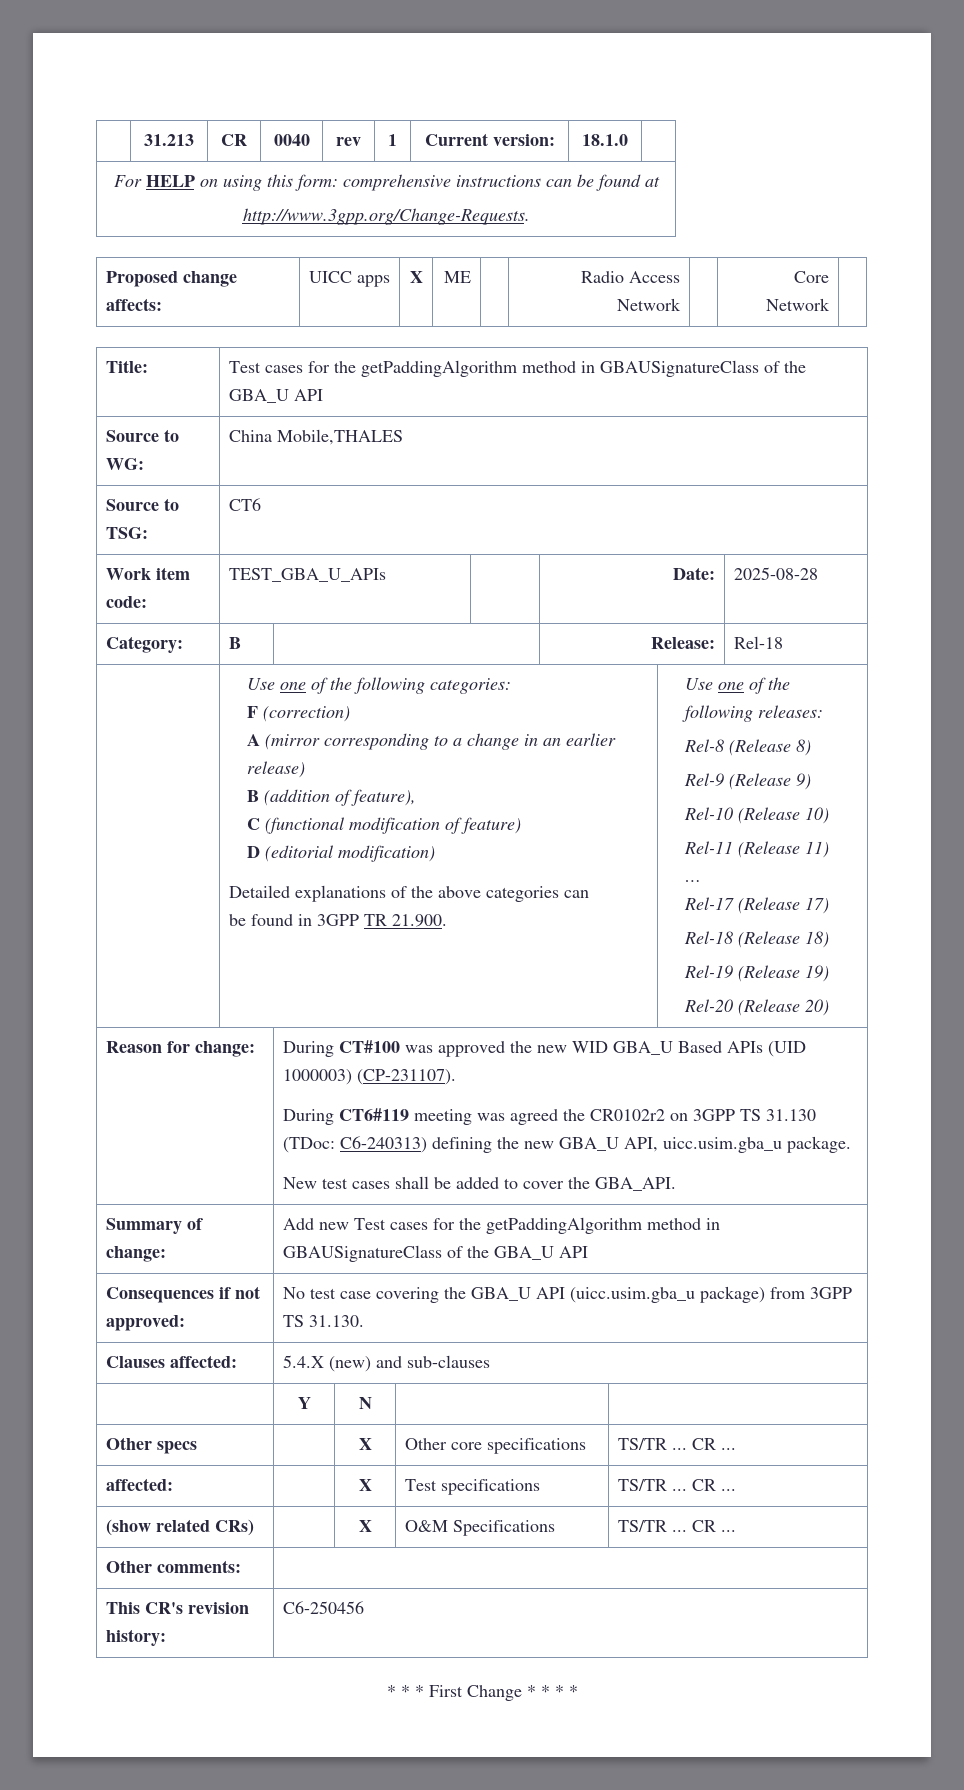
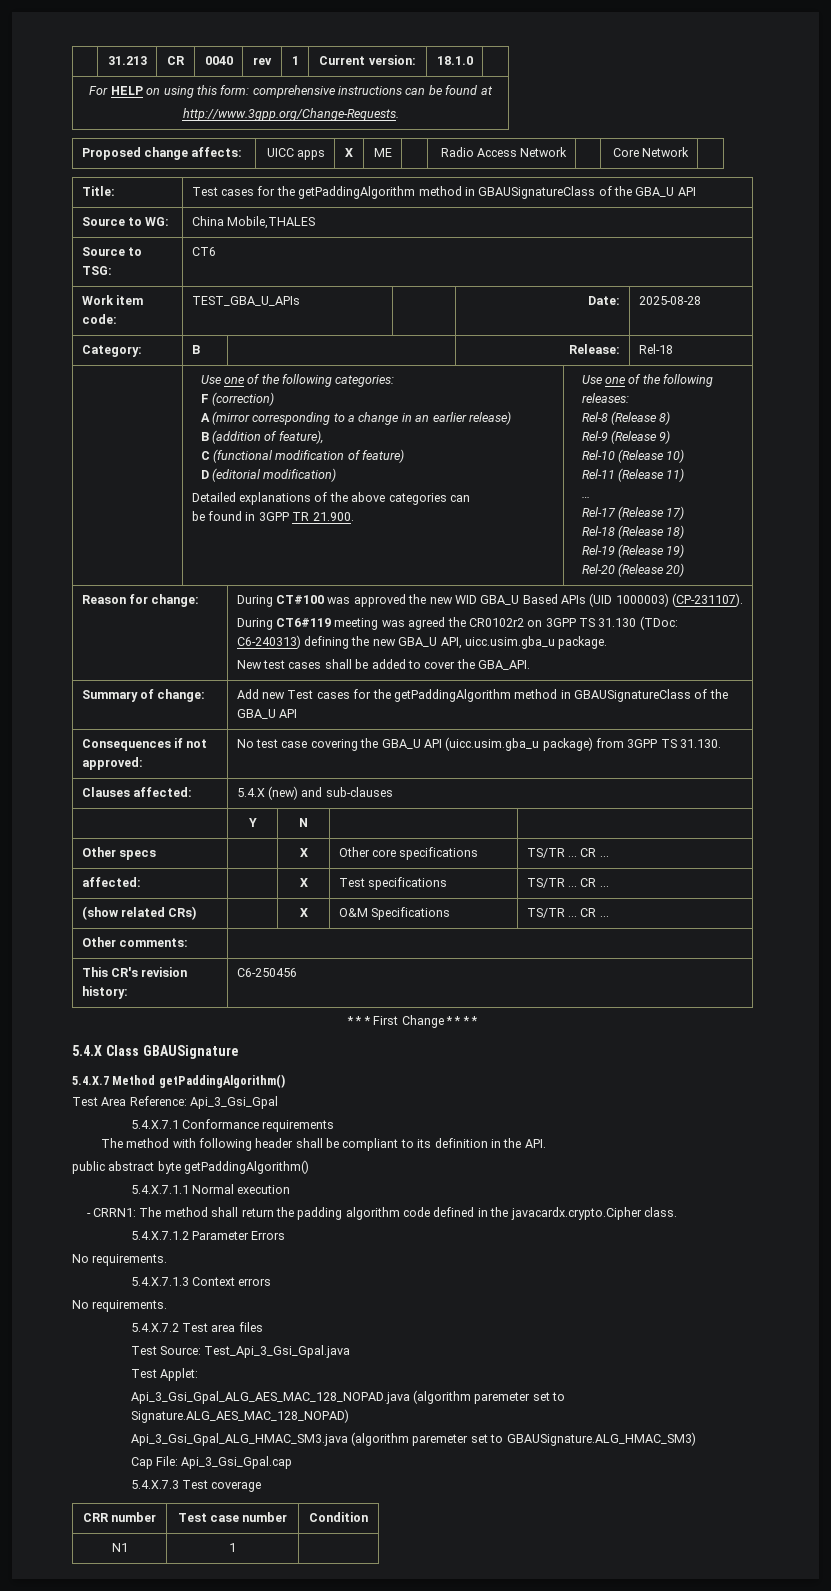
+ 5.4.X Class GBAUSignature
+ 5.4.X.7 Method getPaddingAlgorithm()
+ Test Area Reference: Api_3_Gsi_Gpal
+ 5.4.X.7.1 Conformance requirements
+ The method with following header shall be compliant to its definition in the API.
+ public abstract byte getPaddingAlgorithm()
+ 5.4.X.7.1.1 Normal execution
+ - CRRN1: The method shall return the padding algorithm code defined in the javacardx.crypto.Cipher class.
+ 5.4.X.7.1.2 Parameter Errors
+ No requirements.
+ 5.4.X.7.1.3 Context errors
+ No requirements.
+ 5.4.X.7.2 Test area files
+ Test Source: Test_Api_3_Gsi_Gpal.java
+ Test Applet:
+ Api_3_Gsi_Gpal_ALG_AES_MAC_128_NOPAD.java (algorithm paremeter set to Signature.ALG_AES_MAC_128_NOPAD)
+ Api_3_Gsi_Gpal_ALG_HMAC_SM3.java (algorithm paremeter set to GBAUSignature.ALG_HMAC_SM3)
+ Cap File: Api_3_Gsi_Gpal.cap
+ 5.4.X.7.3 Test coverage
+ CRR number | Test case number | Condition
+ N1 | 1 |

